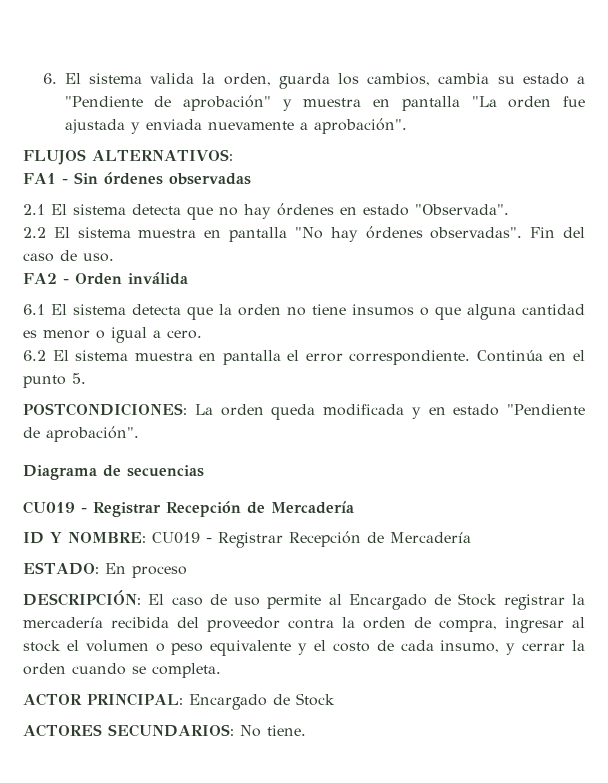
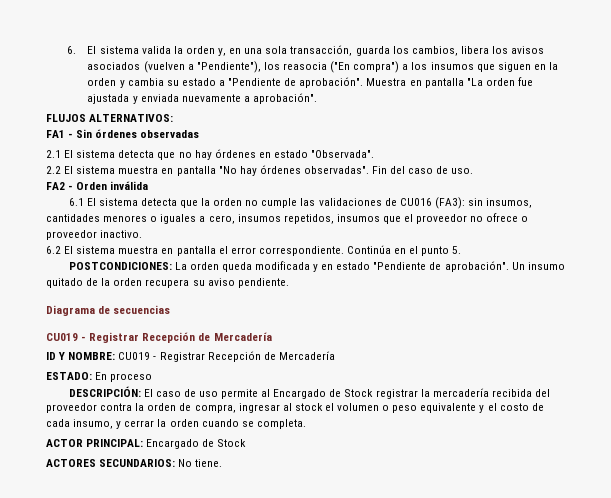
- 6. El sistema valida la orden, guarda los cambios, cambia su estado a "Pendiente de aprobación" y muestra en pantalla "La orden fue ajustada y enviada nuevamente a aprobación".
+ 6. El sistema valida la orden y, en una sola transacción, guarda los cambios, libera los avisos asociados (vuelven a "Pendiente"), los reasocia ("En compra") a los insumos que siguen en la orden y cambia su estado a "Pendiente de aprobación". Muestra en pantalla "La orden fue ajustada y enviada nuevamente a aprobación".
- 6.1 El sistema detecta que la orden no tiene insumos o que alguna cantidad es menor o igual a cero.
+ 6.1 El sistema detecta que la orden no cumple las validaciones de CU016 (FA3): sin insumos, cantidades menores o iguales a cero, insumos repetidos, insumos que el proveedor no ofrece o proveedor inactivo.
+ Un insumo quitado de la orden recupera su aviso pendiente.

